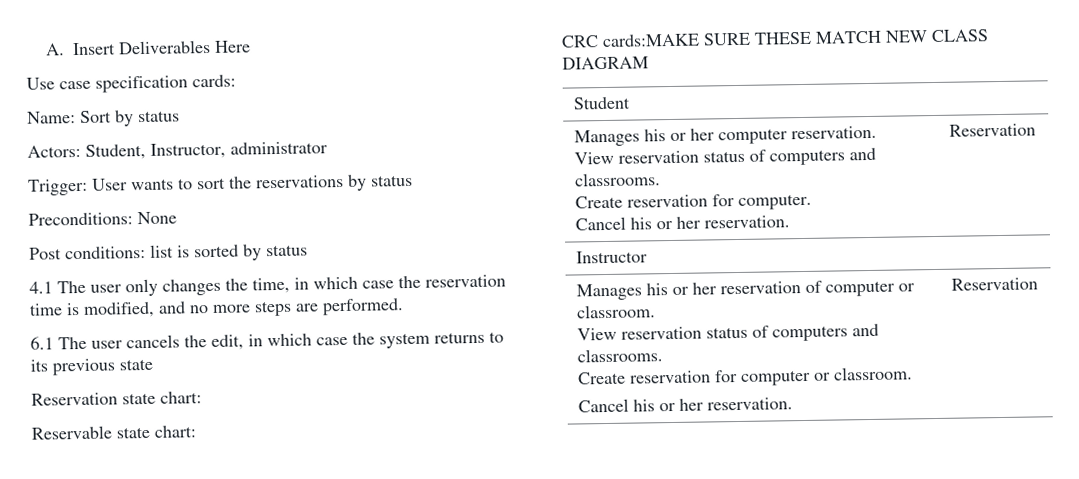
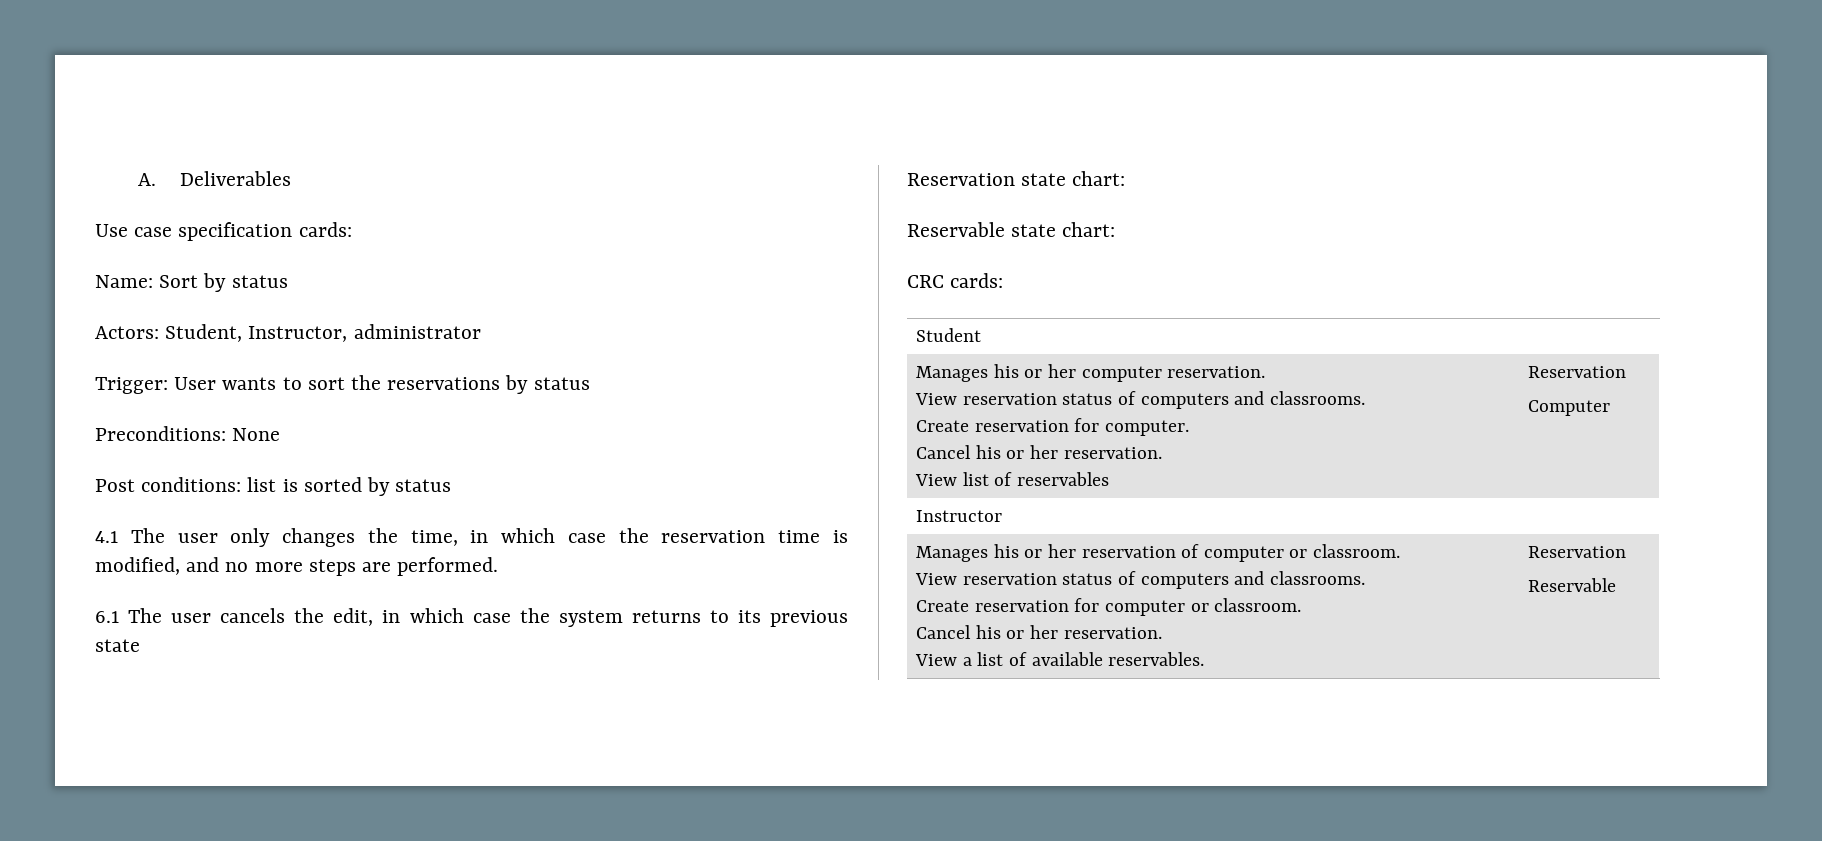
- A. Insert Deliverables Here
+ A. Deliverables
- CRC cards:MAKE SURE THESE MATCH NEW CLASS DIAGRAM
+ CRC cards:
  Manages his or her computer reservation.
  View reservation status of computers and classrooms.
  Create reservation for computer.
- Cancel his or her reservation. | Reservation
+ Cancel his or her reservation.
+ View list of reservables | Reservation
+ Computer
  Manages his or her reservation of computer or classroom.
  View reservation status of computers and classrooms.
  Create reservation for computer or classroom.
- Cancel his or her reservation. | Reservation
+ Cancel his or her reservation.
+ View a list of available reservables. | Reservation
+ Reservable

